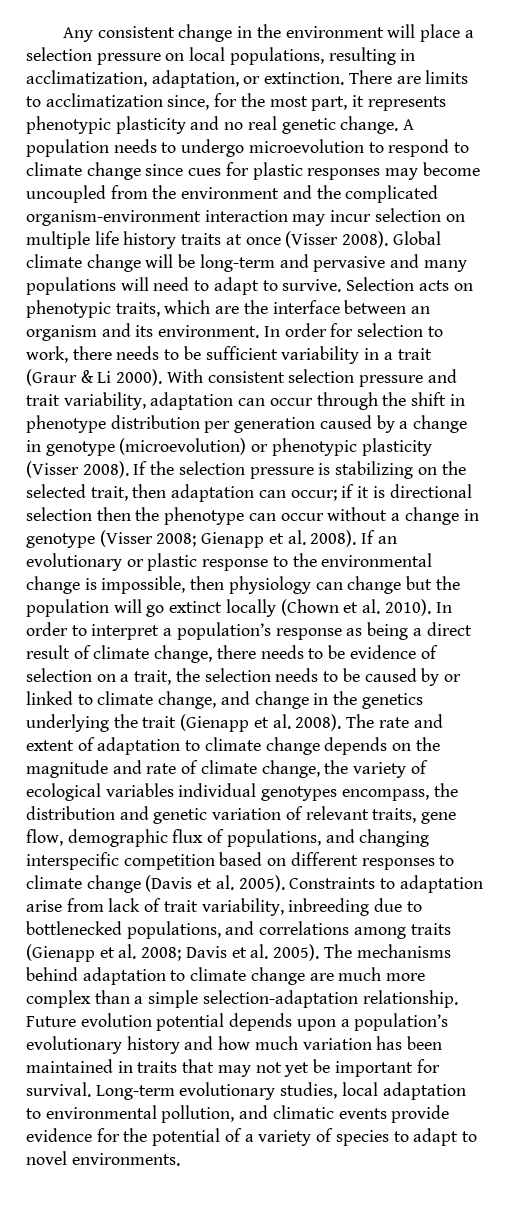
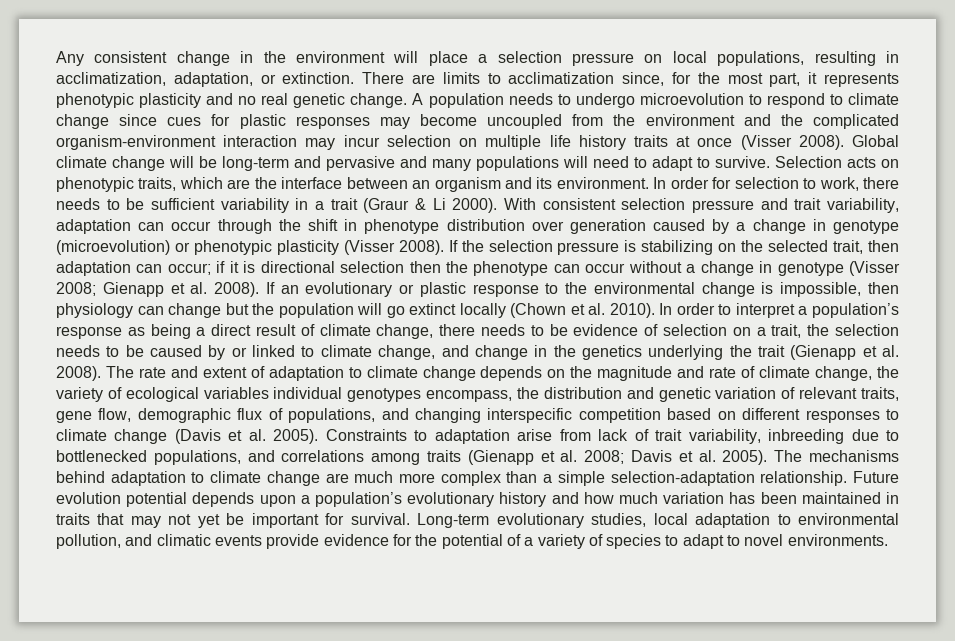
- With consistent selection pressure and trait variability, adaptation can occur through the shift in phenotype distribution per generation caused by a change in genotype (microevolution) or phenotypic plasticity (Visser 2008).
+ With consistent selection pressure and trait variability, adaptation can occur through the shift in phenotype distribution over generation caused by a change in genotype (microevolution) or phenotypic plasticity (Visser 2008).

